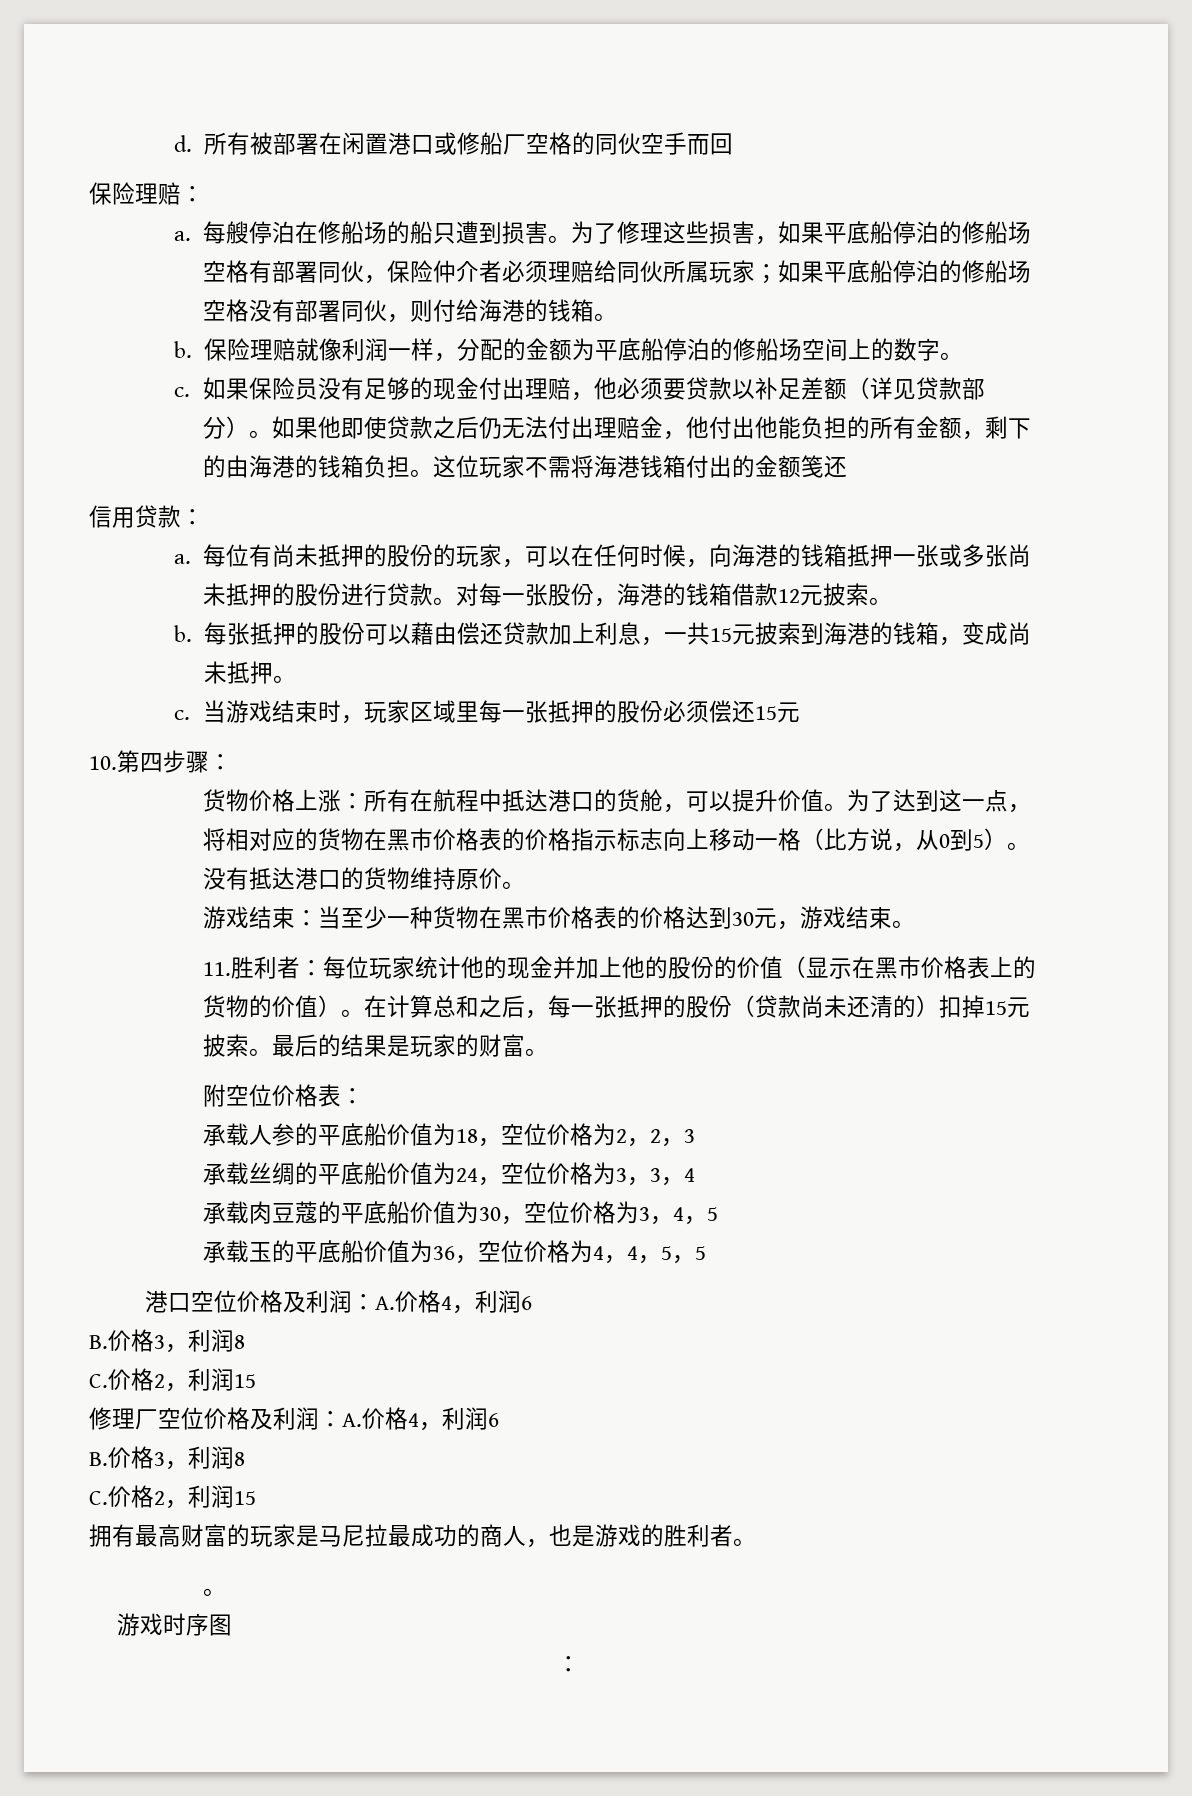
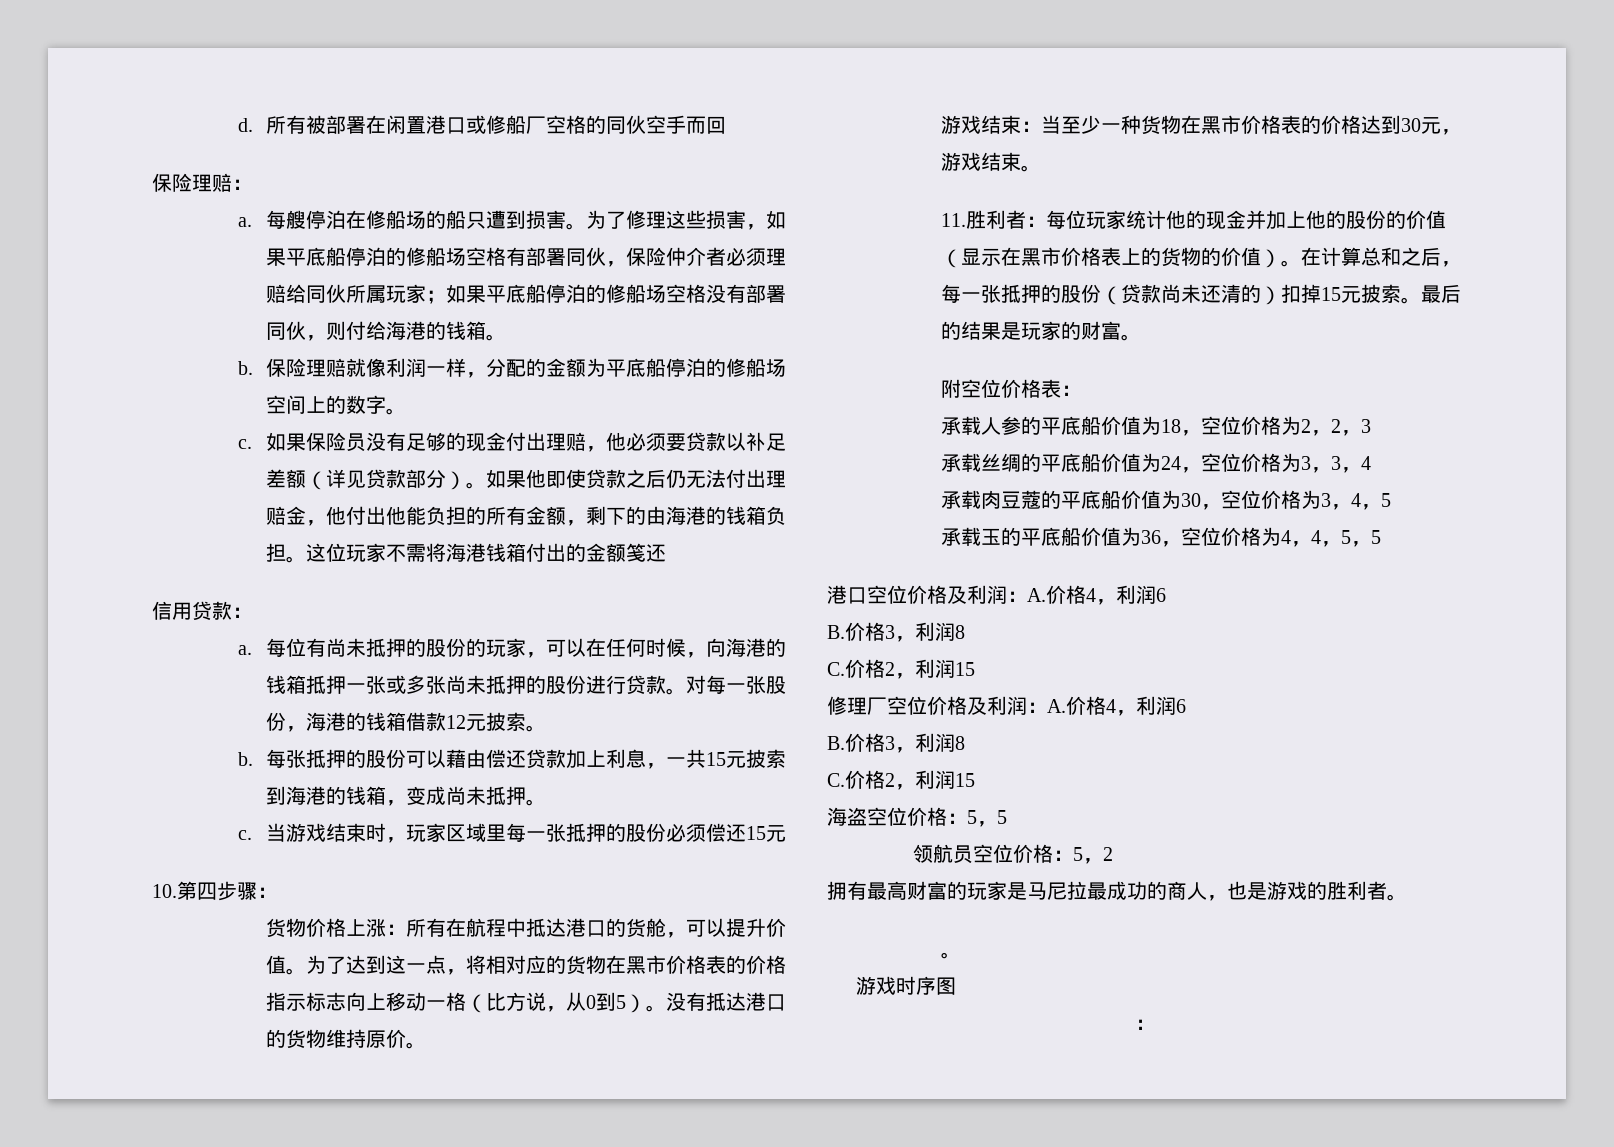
+ 海盗空位价格：5，5
+ 领航员空位价格：5，2

